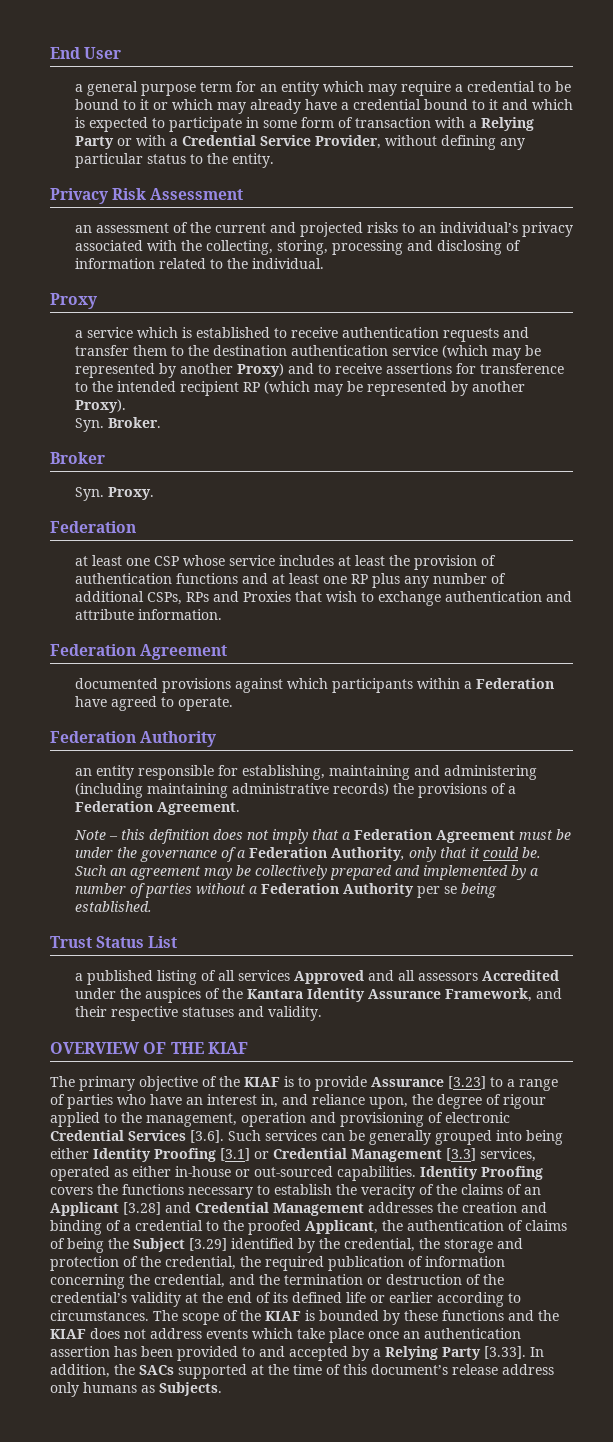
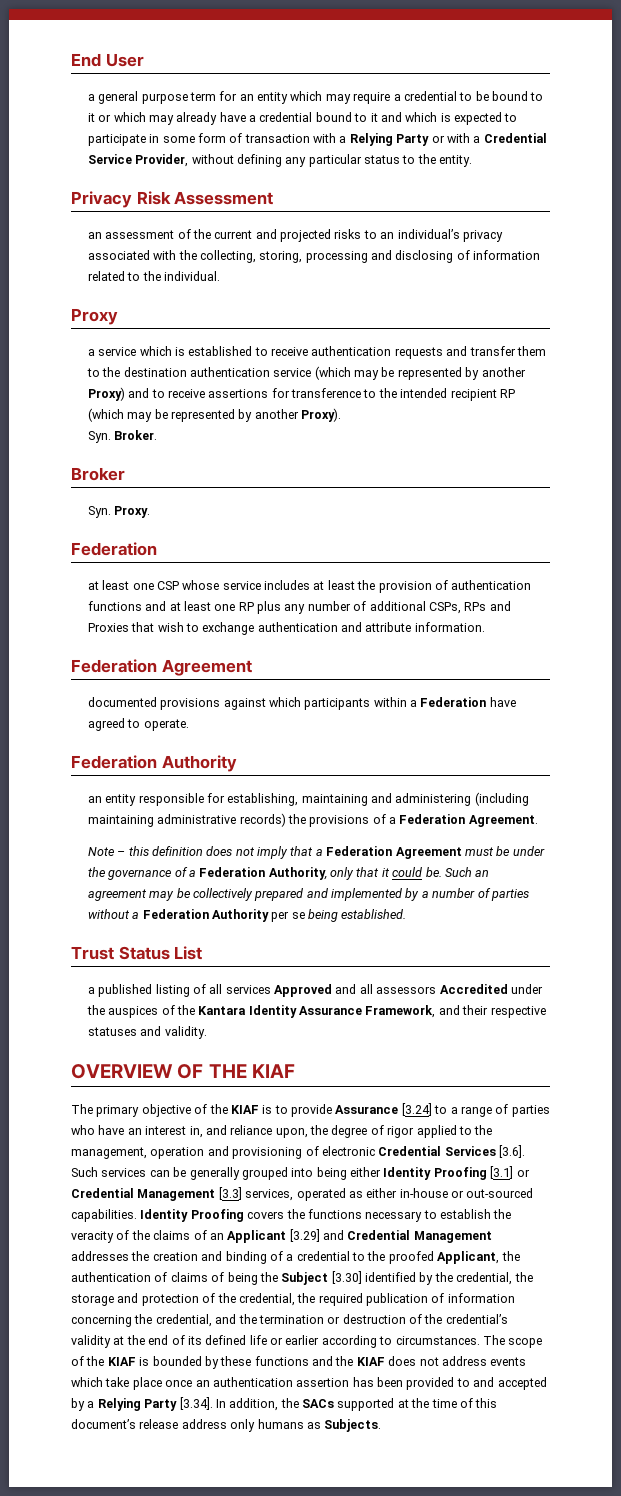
- The primary objective of the KIAF is to provide Assurance [3.23] to a range of parties who have an interest in, and reliance upon, the degree of rigour applied to the management, operation and provisioning of electronic Credential Services [3.6]. Such services can be generally grouped into being either Identity Proofing [3.1] or Credential Management [3.3] services, operated as either in-house or out-sourced capabilities.
+ The primary objective of the KIAF is to provide Assurance [3.24] to a range of parties who have an interest in, and reliance upon, the degree of rigor applied to the management, operation and provisioning of electronic Credential Services [3.6]. Such services can be generally grouped into being either Identity Proofing [3.1] or Credential Management [3.3] services, operated as either in-house or out-sourced capabilities.
- Identity Proofing covers the functions necessary to establish the veracity of the claims of an Applicant [3.28] and Credential Management addresses the creation and binding of a credential to the proofed Applicant, the authentication of claims of being the Subject [3.29] identified by the credential, the storage and protection of the credential, the required publication of information concerning the credential, and the termination or destruction of the credential’s validity at the end of its defined life or earlier according to circumstances.
+ Identity Proofing covers the functions necessary to establish the veracity of the claims of an Applicant [3.29] and Credential Management addresses the creation and binding of a credential to the proofed Applicant, the authentication of claims of being the Subject [3.30] identified by the credential, the storage and protection of the credential, the required publication of information concerning the credential, and the termination or destruction of the credential’s validity at the end of its defined life or earlier according to circumstances.
- The scope of the KIAF is bounded by these functions and the KIAF does not address events which take place once an authentication assertion has been provided to and accepted by a Relying Party [3.33]. In addition, the SACs supported at the time of this document’s release address only humans as Subjects.
+ The scope of the KIAF is bounded by these functions and the KIAF does not address events which take place once an authentication assertion has been provided to and accepted by a Relying Party [3.34]. In addition, the SACs supported at the time of this document’s release address only humans as Subjects.

